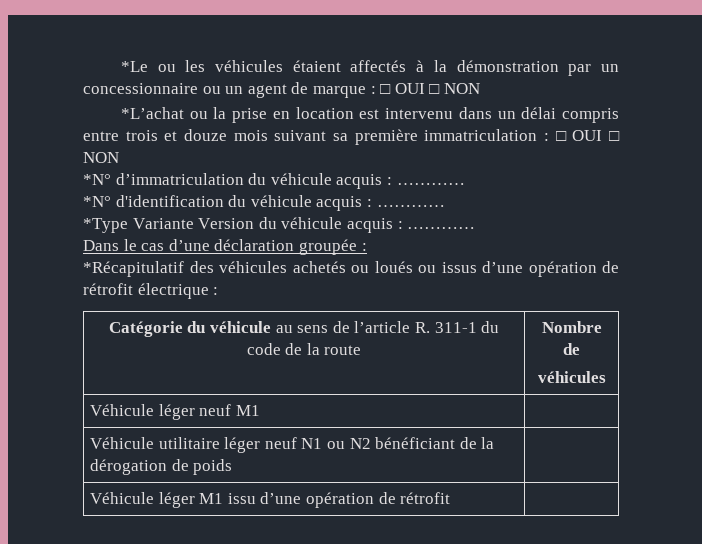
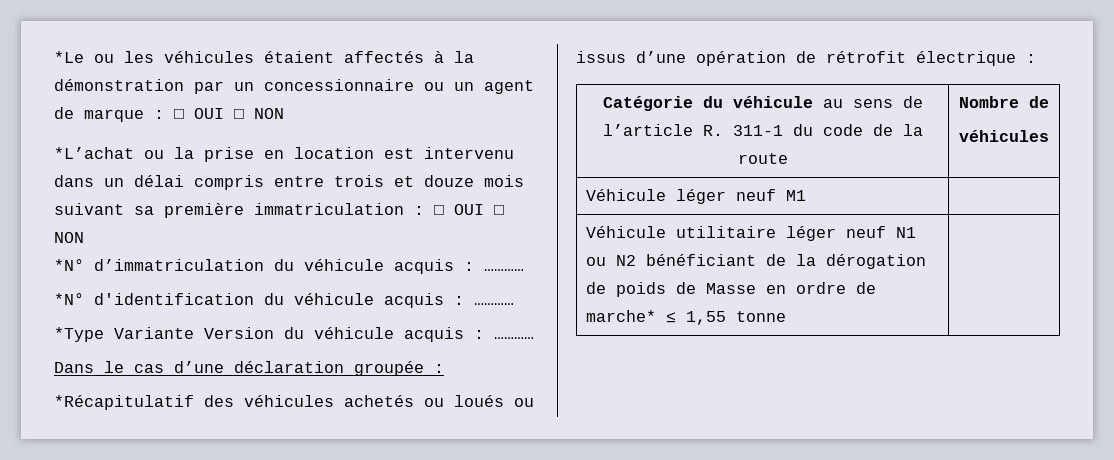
- Véhicule utilitaire léger neuf N1 ou N2 bénéficiant de la dérogation de poids |
- Véhicule léger M1 issu d’une opération de rétrofit |
+ Véhicule utilitaire léger neuf N1 ou N2 bénéficiant de la dérogation de poids de Masse en ordre de marche* ≤ 1,55 tonne |

